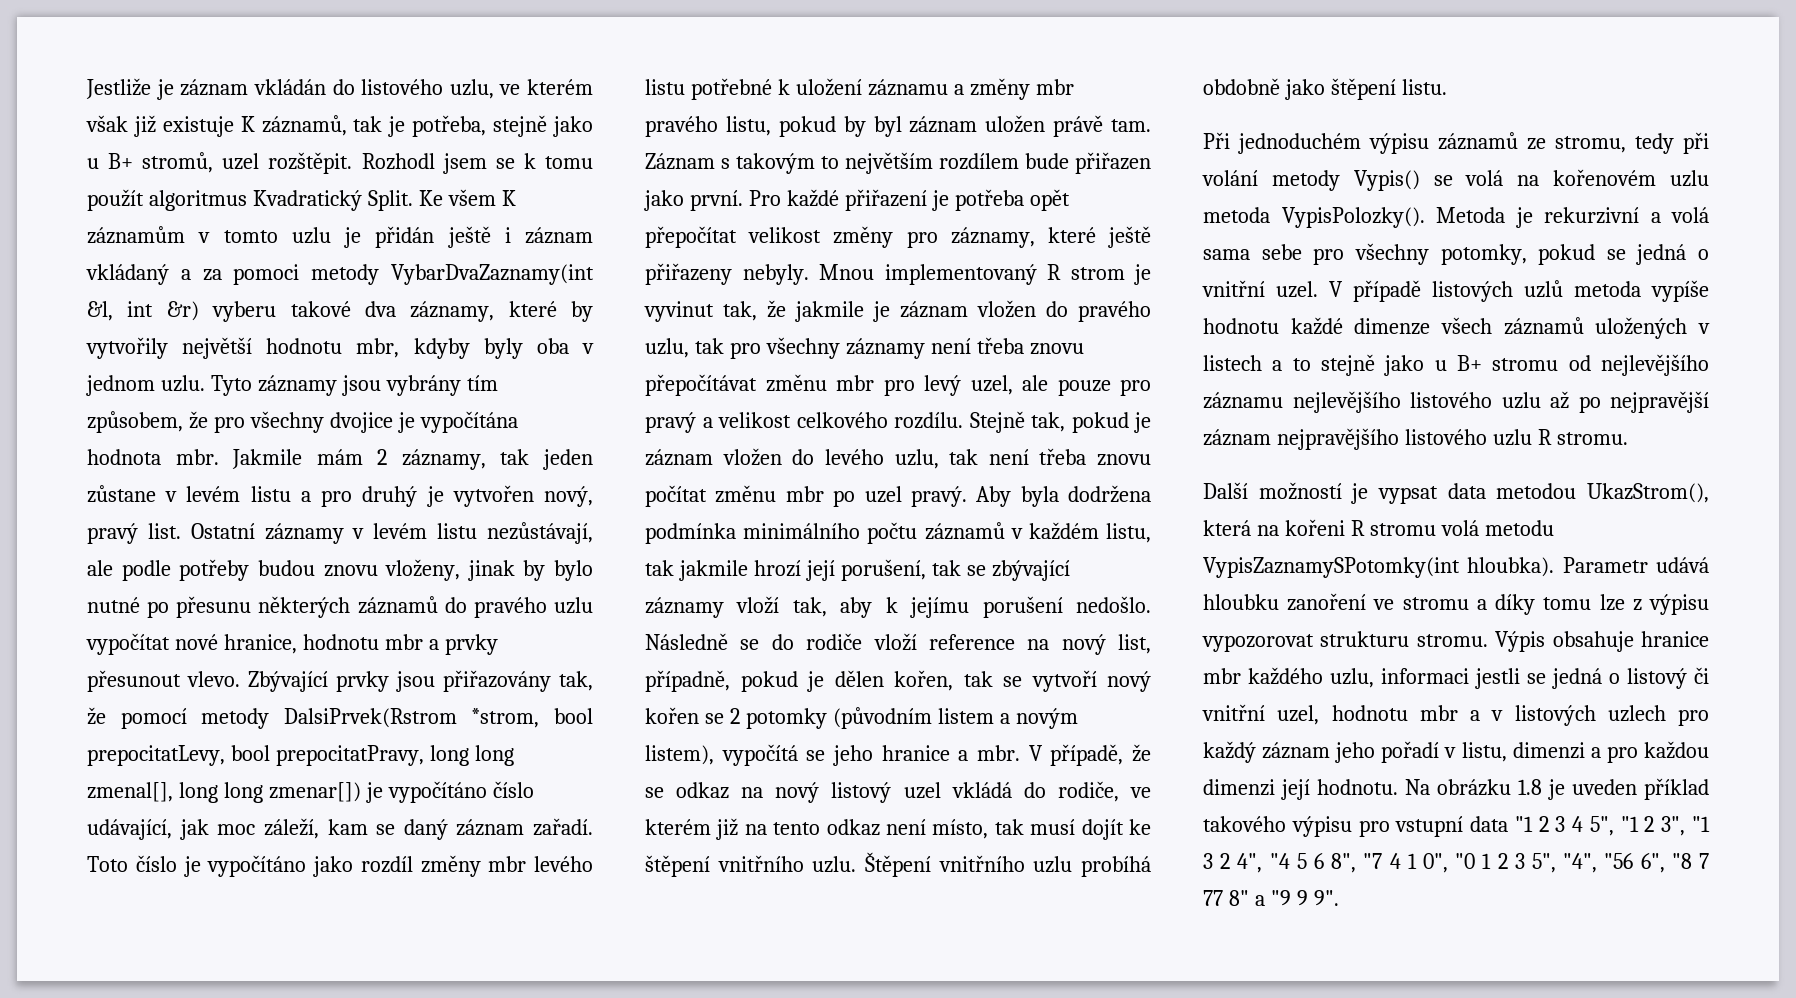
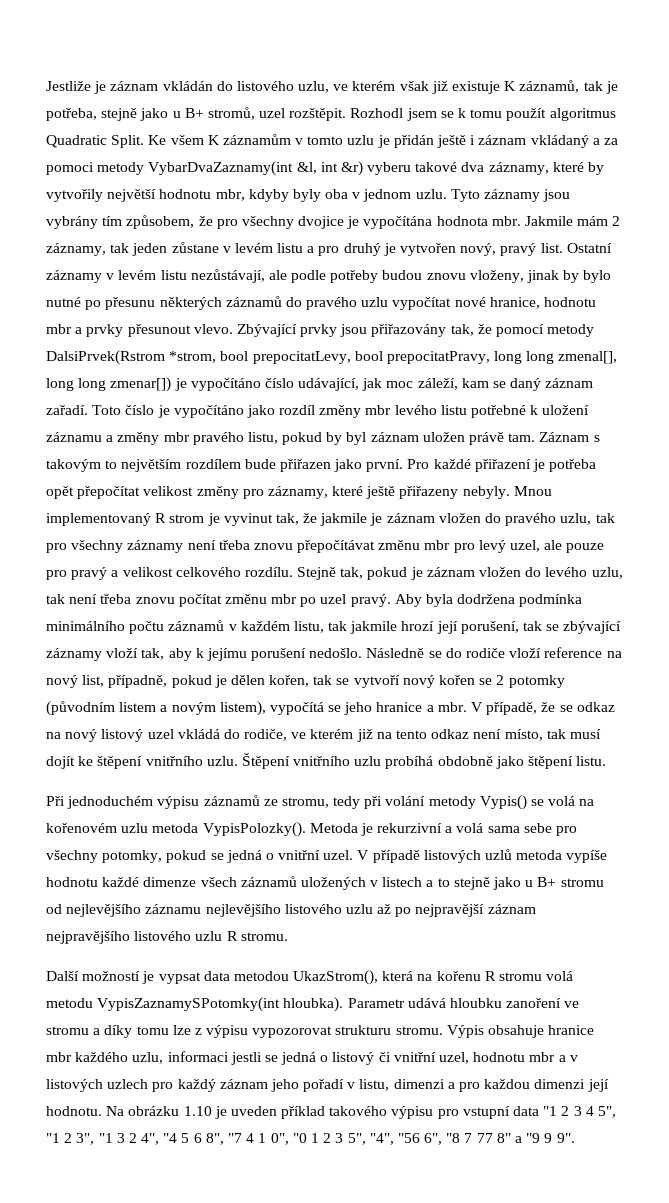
- Rozhodl jsem se k tomu použít algoritmus Kvadratický Split.
+ Rozhodl jsem se k tomu použít algoritmus Quadratic Split.
- Další možností je vypsat data metodou UkazStrom(), která na kořeni R stromu volá metodu VypisZaznamySPotomky(int hloubka).
+ Další možností je vypsat data metodou UkazStrom(), která na kořenu R stromu volá metodu VypisZaznamySPotomky(int hloubka).
- Na obrázku 1.8 je uveden příklad takového výpisu pro vstupní data "1 2 3 4 5", "1 2 3", "1 3 2 4", "4 5 6 8", "7 4 1 0", "0 1 2 3 5", "4", "56 6", "8 7 77 8" a "9 9 9".
+ Na obrázku 1.10 je uveden příklad takového výpisu pro vstupní data "1 2 3 4 5", "1 2 3", "1 3 2 4", "4 5 6 8", "7 4 1 0", "0 1 2 3 5", "4", "56 6", "8 7 77 8" a "9 9 9".

